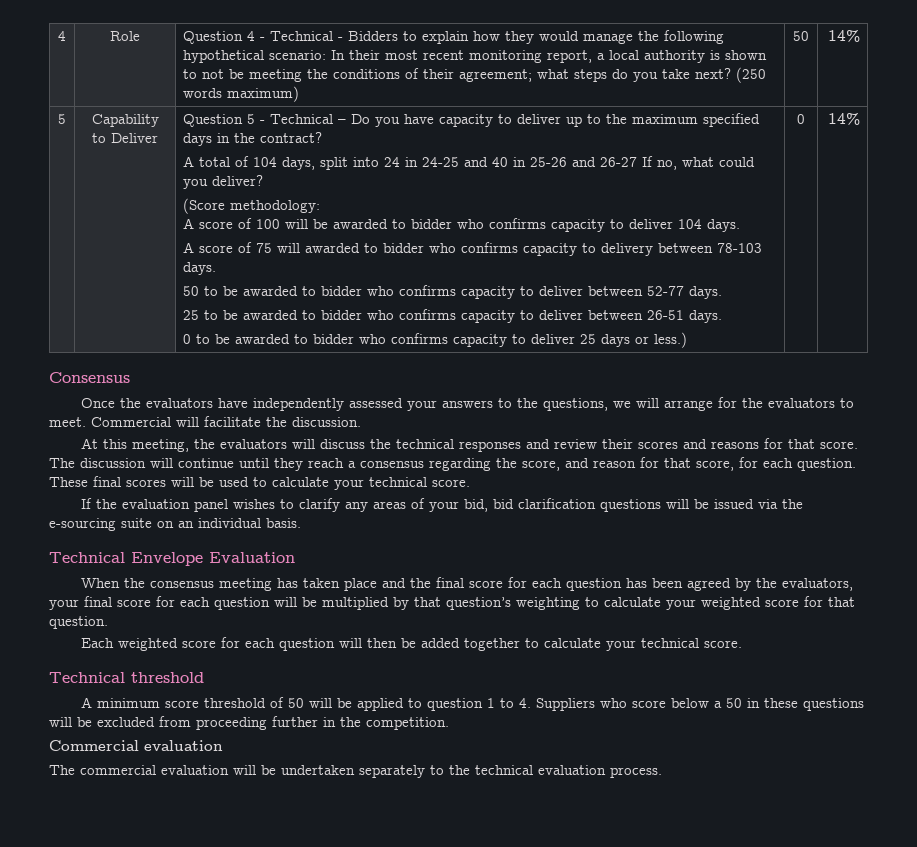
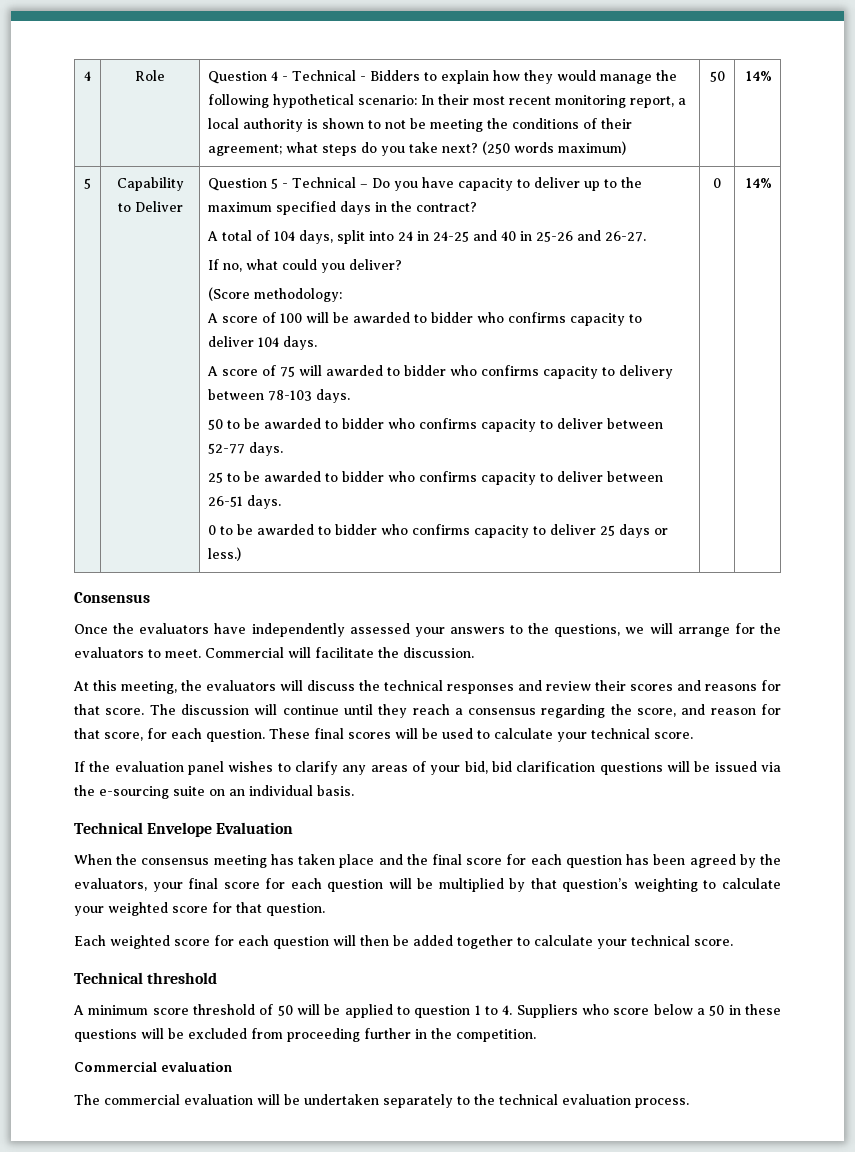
- A total of 104 days, split into 24 in 24-25 and 40 in 25-26 and 26-27 If no, what could you deliver?
+ A total of 104 days, split into 24 in 24-25 and 40 in 25-26 and 26-27.
+ If no, what could you deliver?

